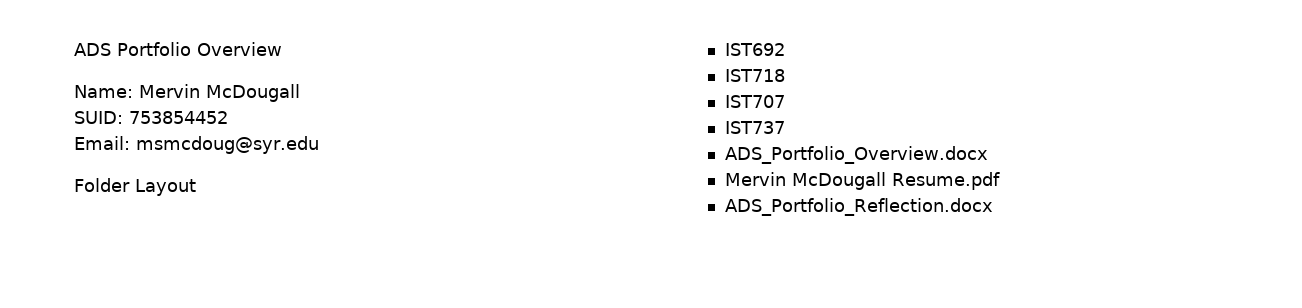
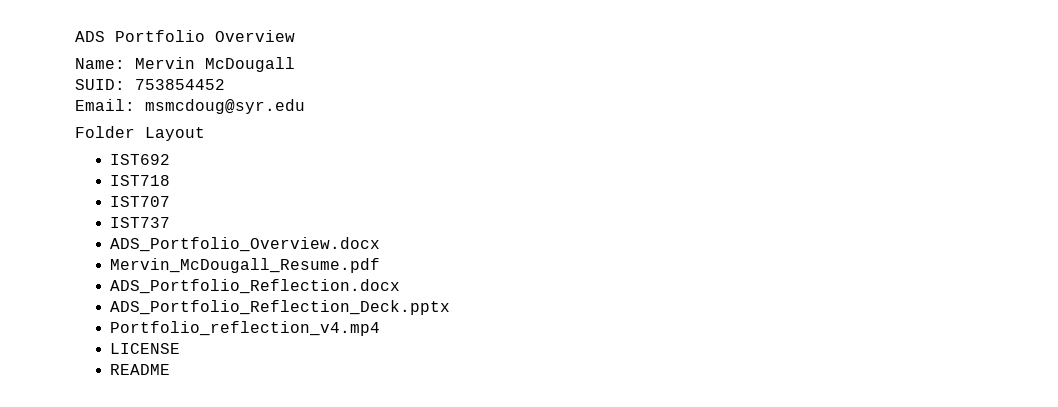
- Mervin McDougall Resume.pdf
+ Mervin_McDougall_Resume.pdf
  ADS_Portfolio_Reflection.docx
+ ADS_Portfolio_Reflection_Deck.pptx
+ Portfolio_reflection_v4.mp4
+ LICENSE
+ README

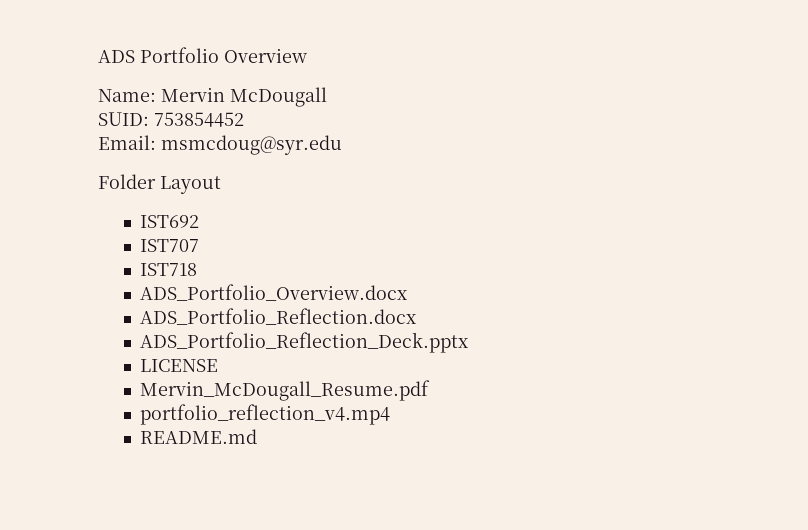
+ IST707
- IST707
- IST737
- Mervin_McDougall_Resume.pdf
- Portfolio_reflection_v4.mp4
- README
+ Mervin_McDougall_Resume.pdf
+ portfolio_reflection_v4.mp4
+ README.md

